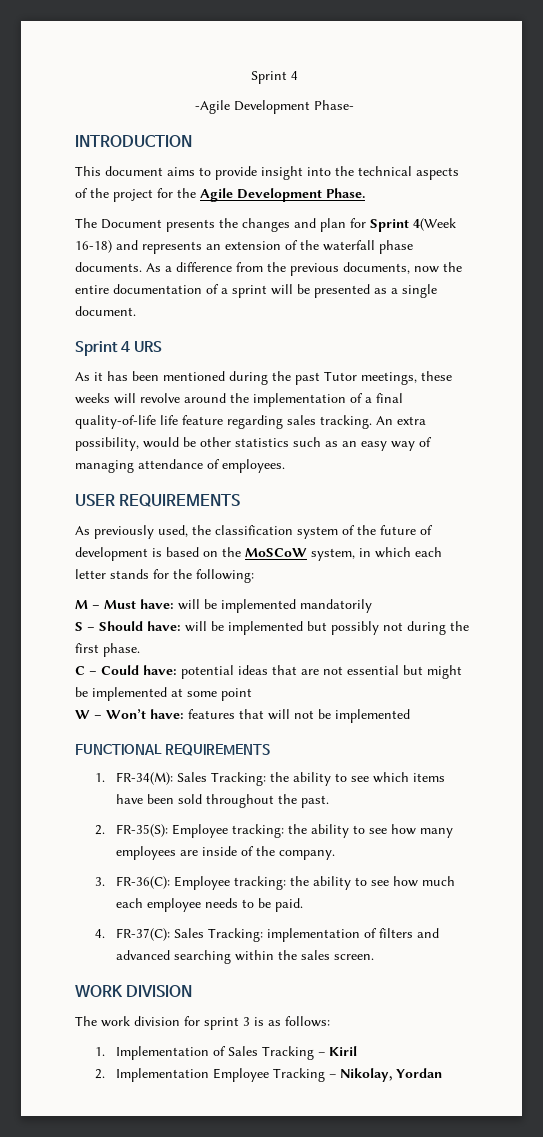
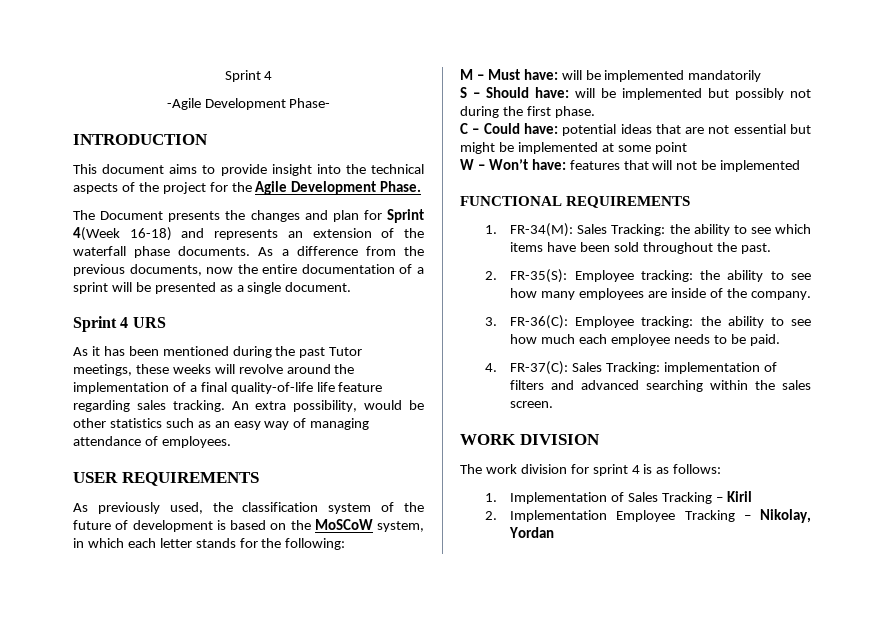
- The work division for sprint 3 is as follows:
+ The work division for sprint 4 is as follows:

